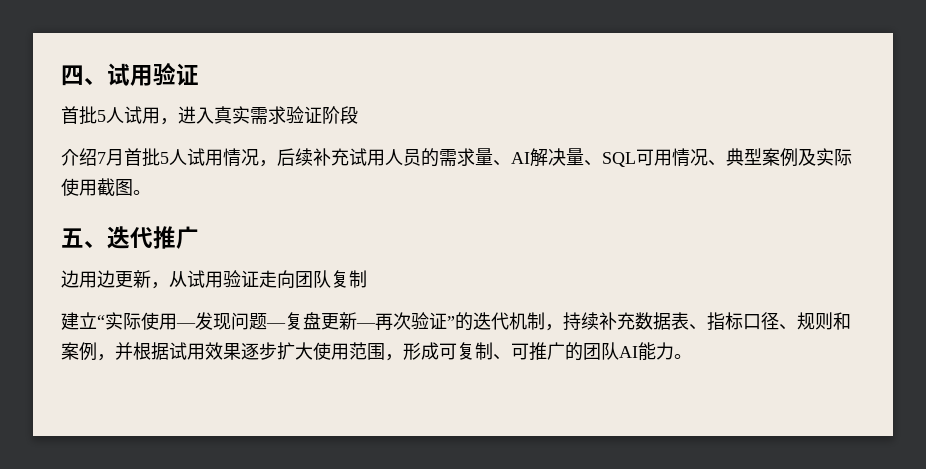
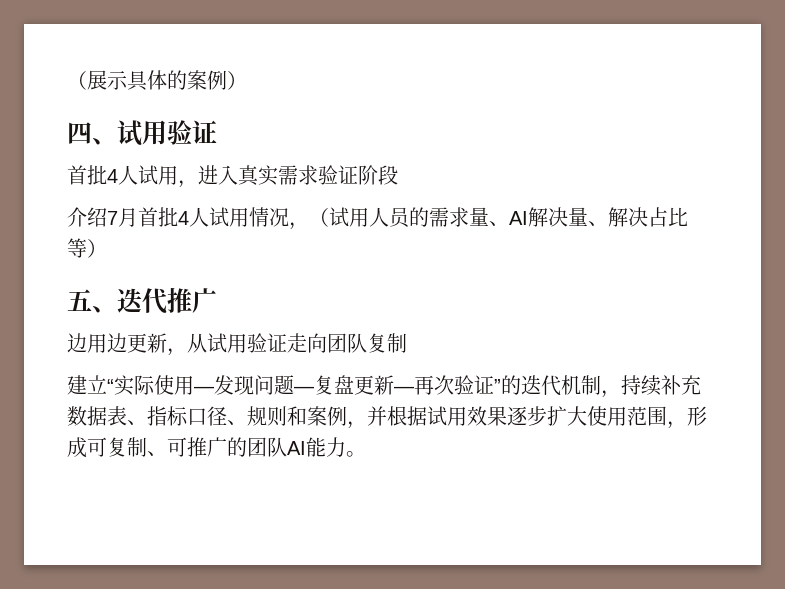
+ （展示具体的案例）
- 首批5人试用，进入真实需求验证阶段
+ 首批4人试用，进入真实需求验证阶段
- 介绍7月首批5人试用情况，后续补充试用人员的需求量、AI解决量、SQL可用情况、典型案例及实际使用截图。
+ 介绍7月首批4人试用情况，（试用人员的需求量、AI解决量、解决占比等）

